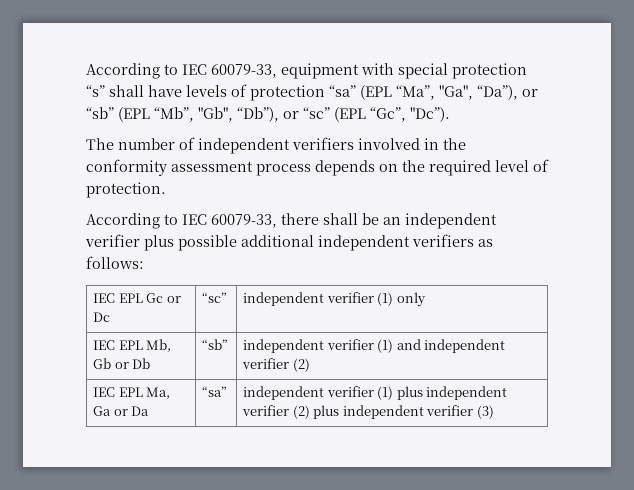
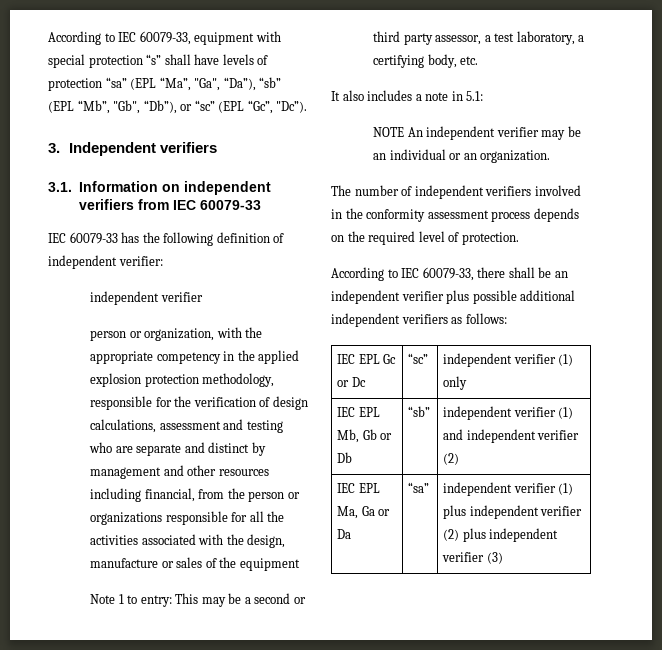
- According to IEC 60079-33, equipment with special protection “s” shall have levels of protection “sa” (EPL “Ma”, "Ga", “Da”), or “sb” (EPL “Mb”, "Gb", “Db”), or “sc” (EPL “Gc”, "Dc”).
+ According to IEC 60079-33, equipment with special protection “s” shall have levels of protection “sa” (EPL “Ma”, "Ga", “Da”), “sb” (EPL “Mb”, "Gb", “Db”), or “sc” (EPL “Gc”, "Dc”).
+ 3. Independent verifiers
+ 3.1. Information on independent verifiers from IEC 60079-33
+ IEC 60079-33 has the following definition of independent verifier:
+ independent verifier
+ person or organization, with the appropriate competency in the applied explosion protection methodology, responsible for the verification of design calculations, assessment and testing who are separate and distinct by management and other resources including financial, from the person or organizations responsible for all the activities associated with the design, manufacture or sales of the equipment
+ Note 1 to entry: This may be a second or third party assessor, a test laboratory, a certifying body, etc.
+ It also includes a note in 5.1:
+ NOTE An independent verifier may be an individual or an organization.

